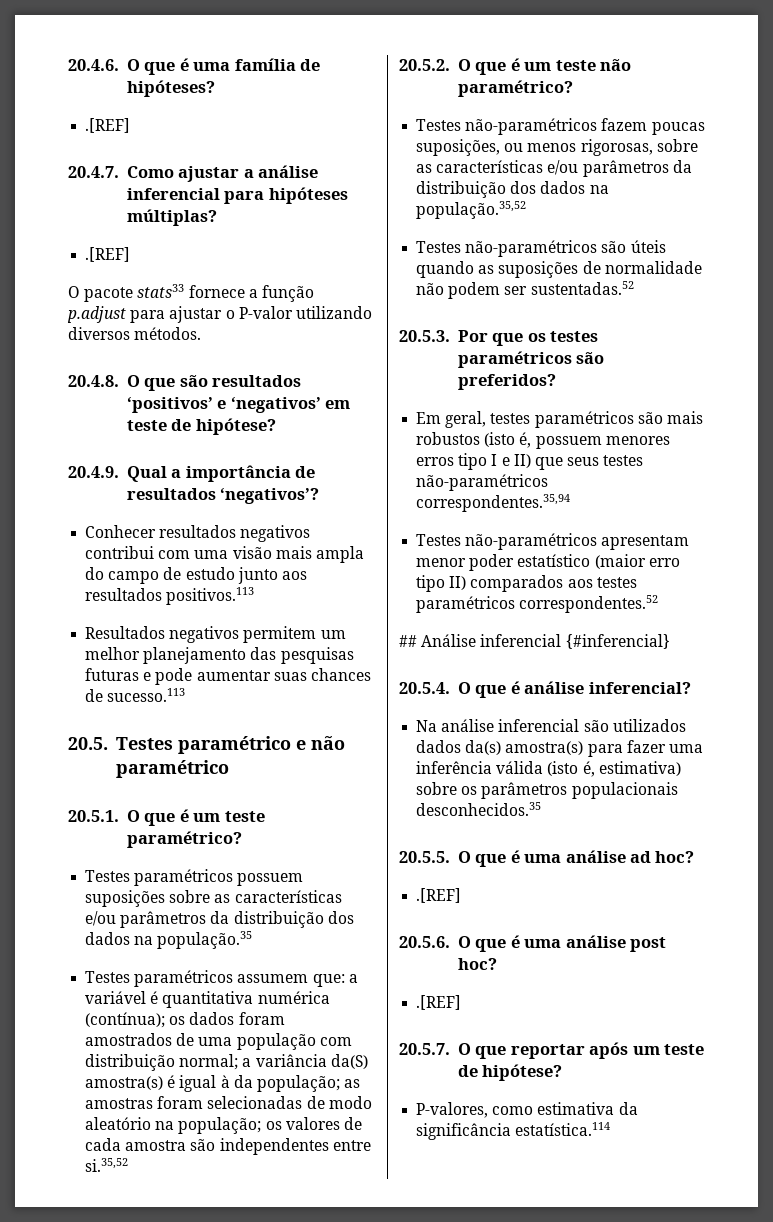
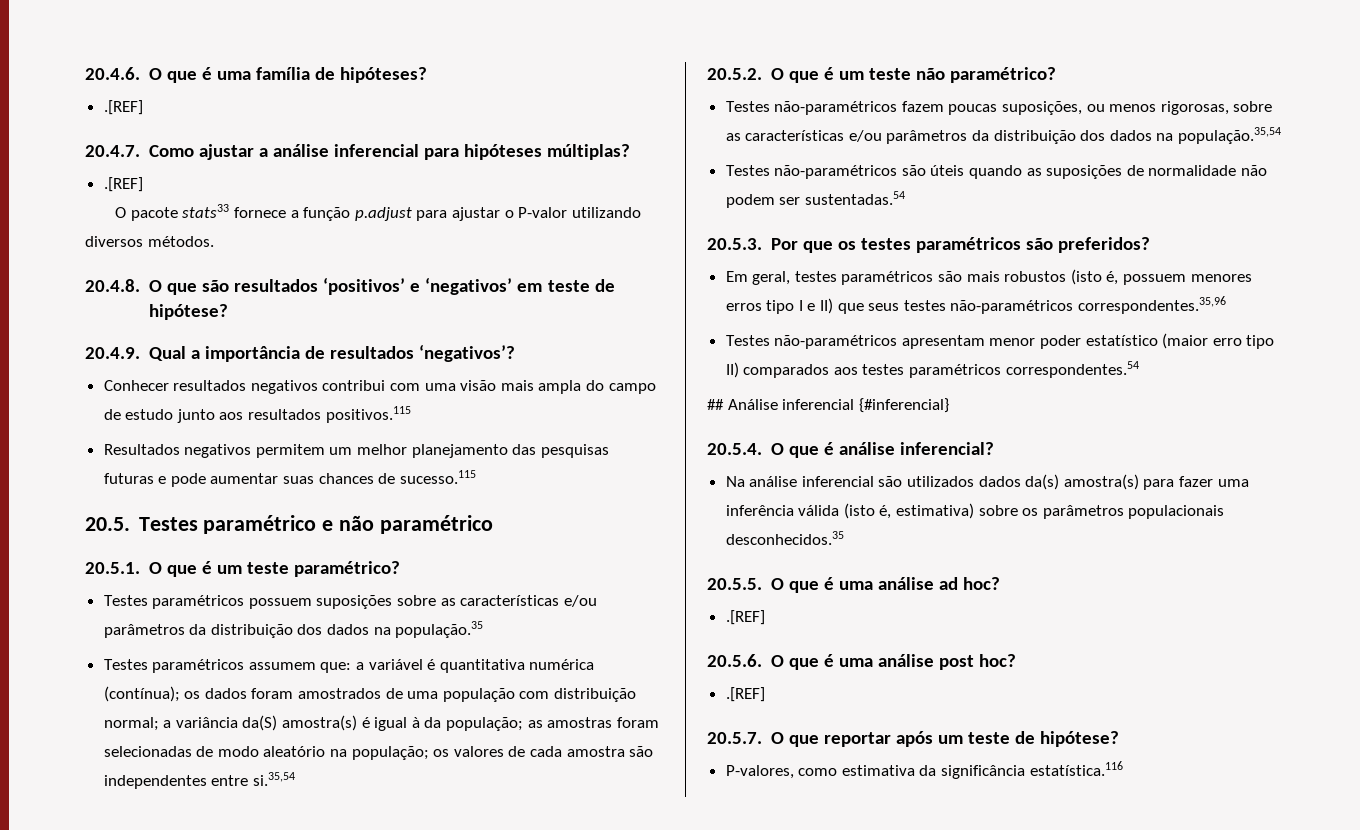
- Conhecer resultados negativos contribui com uma visão mais ampla do campo de estudo junto aos resultados positivos.113
+ Conhecer resultados negativos contribui com uma visão mais ampla do campo de estudo junto aos resultados positivos.115
- Resultados negativos permitem um melhor planejamento das pesquisas futuras e pode aumentar suas chances de sucesso.113
+ Resultados negativos permitem um melhor planejamento das pesquisas futuras e pode aumentar suas chances de sucesso.115
- Testes paramétricos assumem que: a variável é quantitativa numérica (contínua); os dados foram amostrados de uma população com distribuição normal; a variância da(S) amostra(s) é igual à da população; as amostras foram selecionadas de modo aleatório na população; os valores de cada amostra são independentes entre si.35,52
+ Testes paramétricos assumem que: a variável é quantitativa numérica (contínua); os dados foram amostrados de uma população com distribuição normal; a variância da(S) amostra(s) é igual à da população; as amostras foram selecionadas de modo aleatório na população; os valores de cada amostra são independentes entre si.35,54
- Testes não-paramétricos fazem poucas suposições, ou menos rigorosas, sobre as características e/ou parâmetros da distribuição dos dados na população.35,52
+ Testes não-paramétricos fazem poucas suposições, ou menos rigorosas, sobre as características e/ou parâmetros da distribuição dos dados na população.35,54
- Testes não-paramétricos são úteis quando as suposições de normalidade não podem ser sustentadas.52
+ Testes não-paramétricos são úteis quando as suposições de normalidade não podem ser sustentadas.54
- Em geral, testes paramétricos são mais robustos (isto é, possuem menores erros tipo I e II) que seus testes não-paramétricos correspondentes.35,94
+ Em geral, testes paramétricos são mais robustos (isto é, possuem menores erros tipo I e II) que seus testes não-paramétricos correspondentes.35,96
- Testes não-paramétricos apresentam menor poder estatístico (maior erro tipo II) comparados aos testes paramétricos correspondentes.52
+ Testes não-paramétricos apresentam menor poder estatístico (maior erro tipo II) comparados aos testes paramétricos correspondentes.54
- P-valores, como estimativa da significância estatística.114
+ P-valores, como estimativa da significância estatística.116

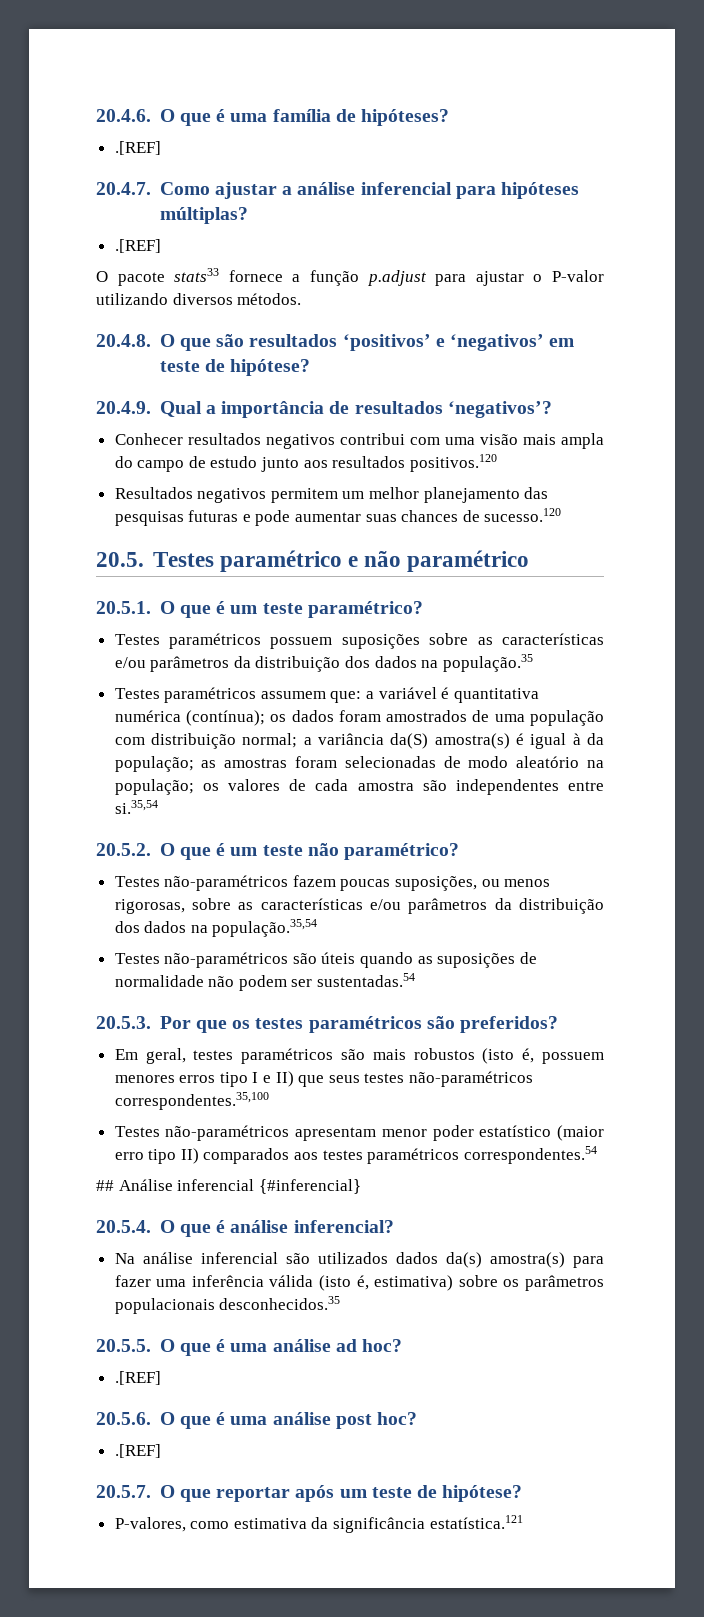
- Conhecer resultados negativos contribui com uma visão mais ampla do campo de estudo junto aos resultados positivos.115
+ Conhecer resultados negativos contribui com uma visão mais ampla do campo de estudo junto aos resultados positivos.120
- Resultados negativos permitem um melhor planejamento das pesquisas futuras e pode aumentar suas chances de sucesso.115
+ Resultados negativos permitem um melhor planejamento das pesquisas futuras e pode aumentar suas chances de sucesso.120
- Em geral, testes paramétricos são mais robustos (isto é, possuem menores erros tipo I e II) que seus testes não-paramétricos correspondentes.35,96
+ Em geral, testes paramétricos são mais robustos (isto é, possuem menores erros tipo I e II) que seus testes não-paramétricos correspondentes.35,100
- P-valores, como estimativa da significância estatística.116
+ P-valores, como estimativa da significância estatística.121

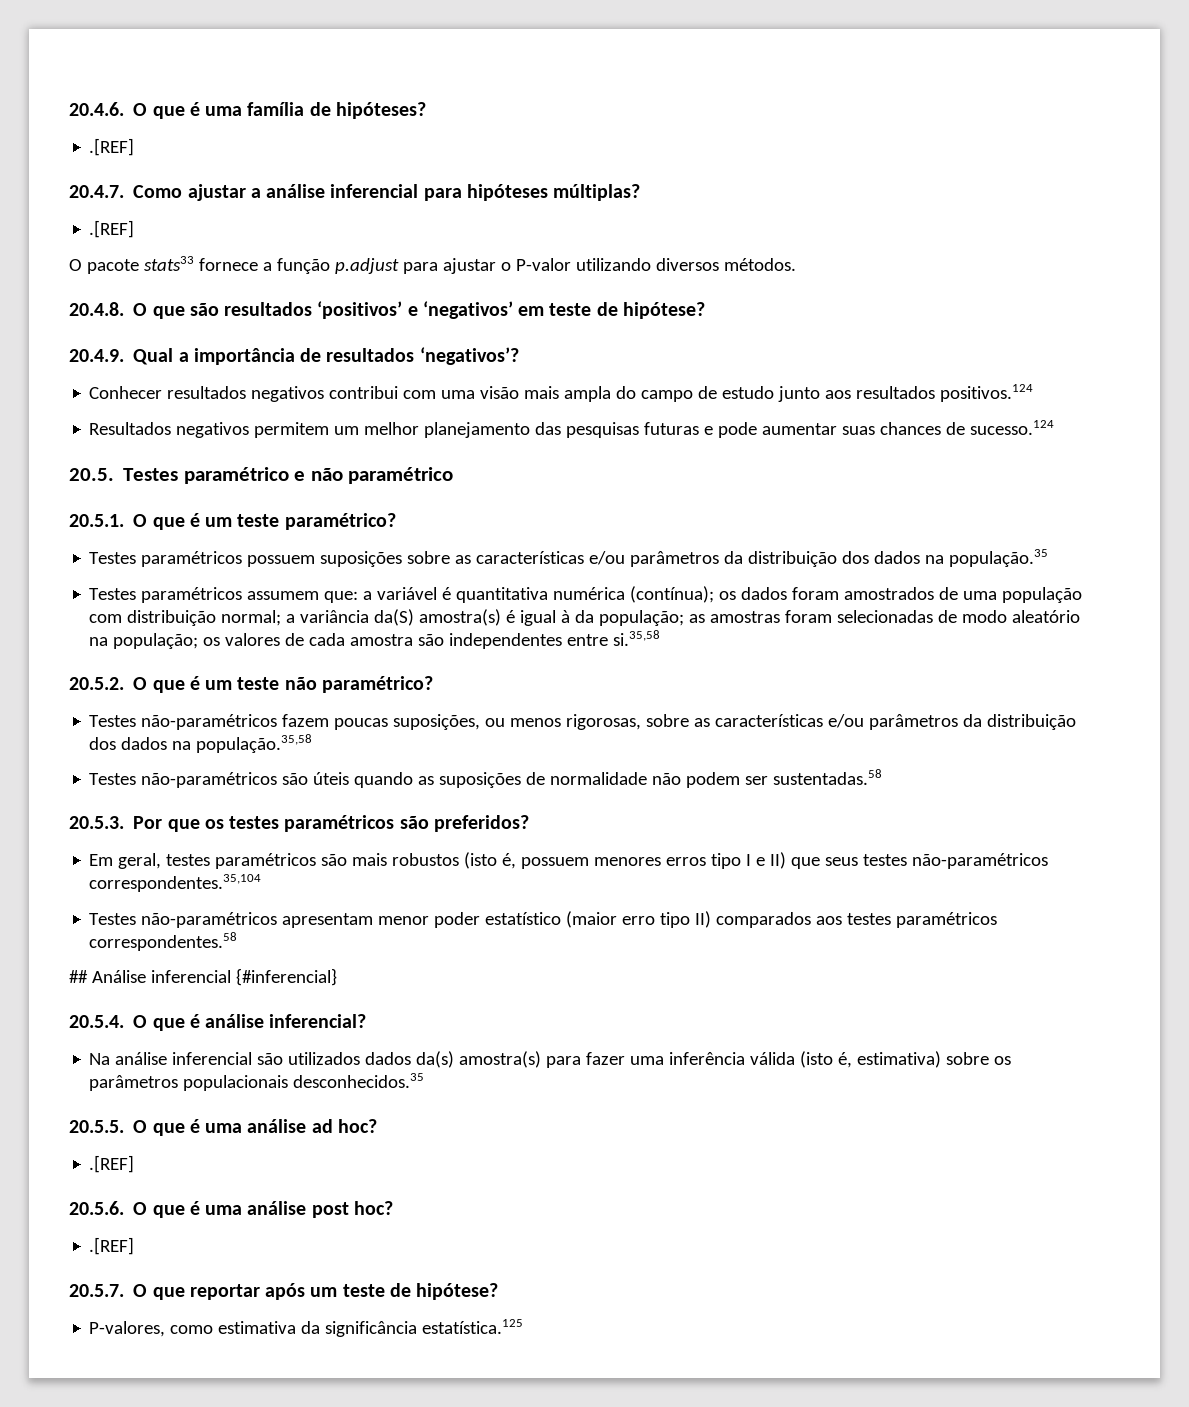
- Conhecer resultados negativos contribui com uma visão mais ampla do campo de estudo junto aos resultados positivos.120
+ Conhecer resultados negativos contribui com uma visão mais ampla do campo de estudo junto aos resultados positivos.124
- Resultados negativos permitem um melhor planejamento das pesquisas futuras e pode aumentar suas chances de sucesso.120
+ Resultados negativos permitem um melhor planejamento das pesquisas futuras e pode aumentar suas chances de sucesso.124
- Testes paramétricos assumem que: a variável é quantitativa numérica (contínua); os dados foram amostrados de uma população com distribuição normal; a variância da(S) amostra(s) é igual à da população; as amostras foram selecionadas de modo aleatório na população; os valores de cada amostra são independentes entre si.35,54
+ Testes paramétricos assumem que: a variável é quantitativa numérica (contínua); os dados foram amostrados de uma população com distribuição normal; a variância da(S) amostra(s) é igual à da população; as amostras foram selecionadas de modo aleatório na população; os valores de cada amostra são independentes entre si.35,58
- Testes não-paramétricos fazem poucas suposições, ou menos rigorosas, sobre as características e/ou parâmetros da distribuição dos dados na população.35,54
+ Testes não-paramétricos fazem poucas suposições, ou menos rigorosas, sobre as características e/ou parâmetros da distribuição dos dados na população.35,58
- Testes não-paramétricos são úteis quando as suposições de normalidade não podem ser sustentadas.54
+ Testes não-paramétricos são úteis quando as suposições de normalidade não podem ser sustentadas.58
- Em geral, testes paramétricos são mais robustos (isto é, possuem menores erros tipo I e II) que seus testes não-paramétricos correspondentes.35,100
+ Em geral, testes paramétricos são mais robustos (isto é, possuem menores erros tipo I e II) que seus testes não-paramétricos correspondentes.35,104
- Testes não-paramétricos apresentam menor poder estatístico (maior erro tipo II) comparados aos testes paramétricos correspondentes.54
+ Testes não-paramétricos apresentam menor poder estatístico (maior erro tipo II) comparados aos testes paramétricos correspondentes.58
- P-valores, como estimativa da significância estatística.121
+ P-valores, como estimativa da significância estatística.125

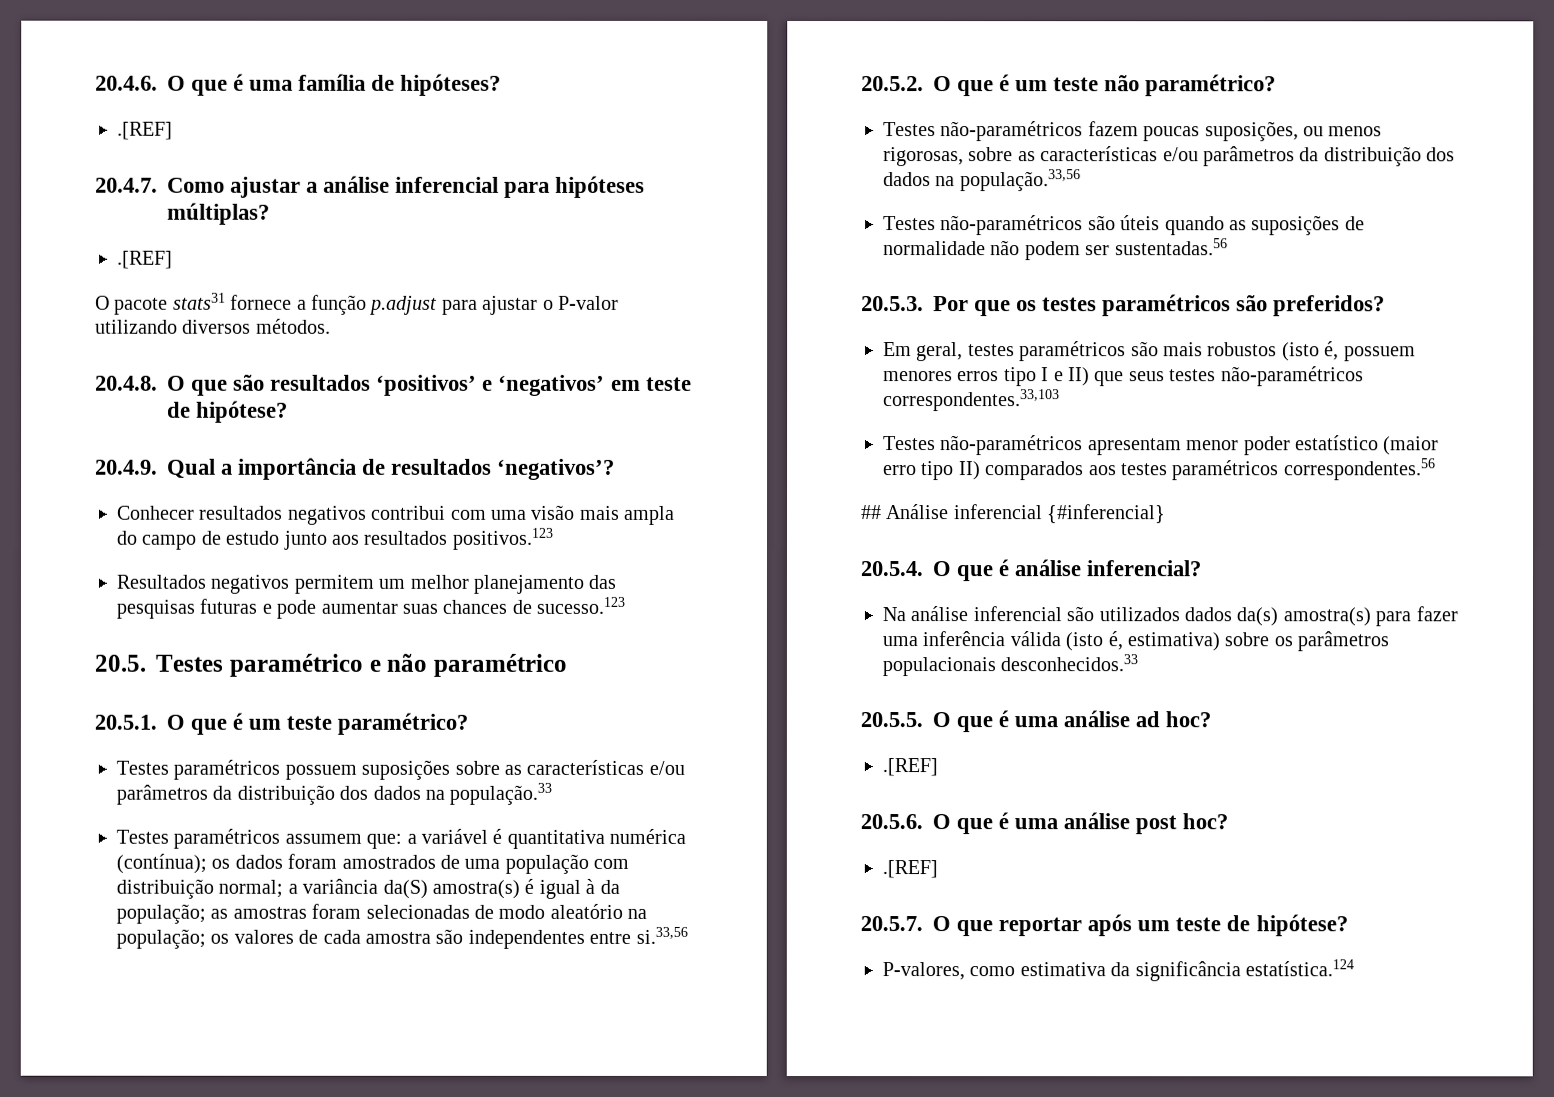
- O pacote stats33 fornece a função p.adjust para ajustar o P-valor utilizando diversos métodos.
+ O pacote stats31 fornece a função p.adjust para ajustar o P-valor utilizando diversos métodos.
- Conhecer resultados negativos contribui com uma visão mais ampla do campo de estudo junto aos resultados positivos.124
+ Conhecer resultados negativos contribui com uma visão mais ampla do campo de estudo junto aos resultados positivos.123
- Resultados negativos permitem um melhor planejamento das pesquisas futuras e pode aumentar suas chances de sucesso.124
+ Resultados negativos permitem um melhor planejamento das pesquisas futuras e pode aumentar suas chances de sucesso.123
- Testes paramétricos possuem suposições sobre as características e/ou parâmetros da distribuição dos dados na população.35
+ Testes paramétricos possuem suposições sobre as características e/ou parâmetros da distribuição dos dados na população.33
- Testes paramétricos assumem que: a variável é quantitativa numérica (contínua); os dados foram amostrados de uma população com distribuição normal; a variância da(S) amostra(s) é igual à da população; as amostras foram selecionadas de modo aleatório na população; os valores de cada amostra são independentes entre si.35,58
+ Testes paramétricos assumem que: a variável é quantitativa numérica (contínua); os dados foram amostrados de uma população com distribuição normal; a variância da(S) amostra(s) é igual à da população; as amostras foram selecionadas de modo aleatório na população; os valores de cada amostra são independentes entre si.33,56
- Testes não-paramétricos fazem poucas suposições, ou menos rigorosas, sobre as características e/ou parâmetros da distribuição dos dados na população.35,58
+ Testes não-paramétricos fazem poucas suposições, ou menos rigorosas, sobre as características e/ou parâmetros da distribuição dos dados na população.33,56
- Testes não-paramétricos são úteis quando as suposições de normalidade não podem ser sustentadas.58
+ Testes não-paramétricos são úteis quando as suposições de normalidade não podem ser sustentadas.56
- Em geral, testes paramétricos são mais robustos (isto é, possuem menores erros tipo I e II) que seus testes não-paramétricos correspondentes.35,104
+ Em geral, testes paramétricos são mais robustos (isto é, possuem menores erros tipo I e II) que seus testes não-paramétricos correspondentes.33,103
- Testes não-paramétricos apresentam menor poder estatístico (maior erro tipo II) comparados aos testes paramétricos correspondentes.58
+ Testes não-paramétricos apresentam menor poder estatístico (maior erro tipo II) comparados aos testes paramétricos correspondentes.56
- Na análise inferencial são utilizados dados da(s) amostra(s) para fazer uma inferência válida (isto é, estimativa) sobre os parâmetros populacionais desconhecidos.35
+ Na análise inferencial são utilizados dados da(s) amostra(s) para fazer uma inferência válida (isto é, estimativa) sobre os parâmetros populacionais desconhecidos.33
- P-valores, como estimativa da significância estatística.125
+ P-valores, como estimativa da significância estatística.124

